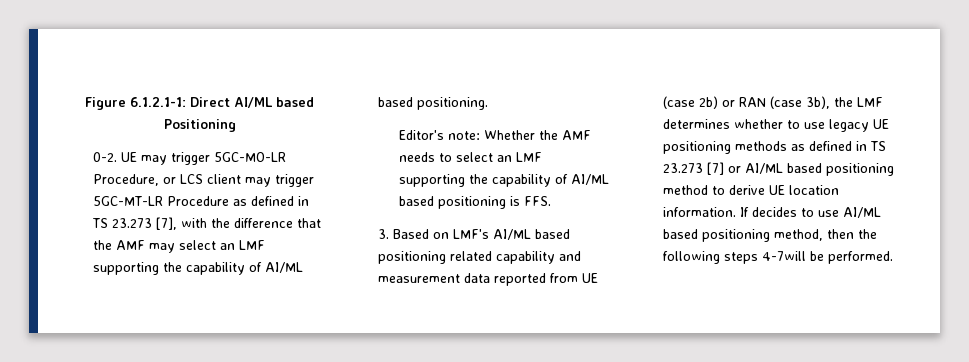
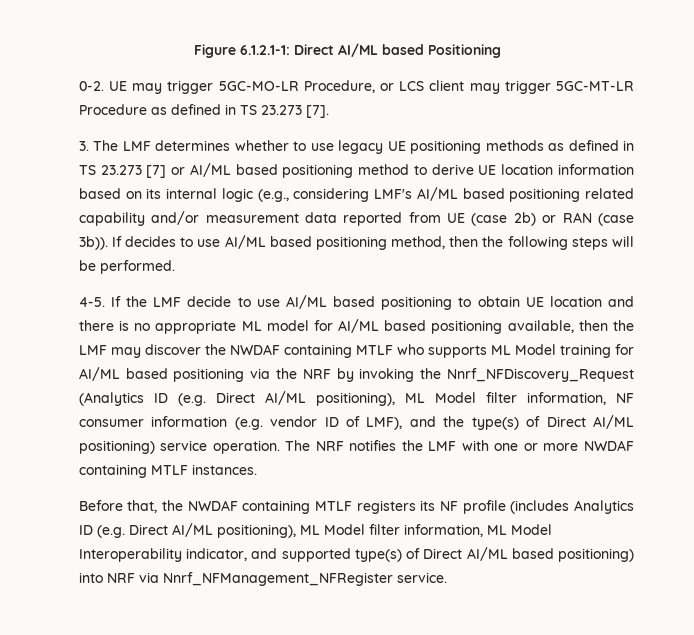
- UE may trigger 5GC-MO-LR Procedure, or LCS client may trigger 5GC-MT-LR Procedure as defined in TS 23.273 [7], with the difference that the AMF may select an LMF supporting the capability of AI/ML based positioning.
- Editor's note: Whether the AMF needs to select an LMF supporting the capability of AI/ML based positioning is FFS.
- 3. Based on LMF's AI/ML based positioning related capability and measurement data reported from UE (case 2b) or RAN (case 3b), the LMF determines whether to use legacy UE positioning methods as defined in TS 23.273 [7] or AI/ML based positioning method to derive UE location information.
+ UE may trigger 5GC-MO-LR Procedure, or LCS client may trigger 5GC-MT-LR Procedure as defined in TS 23.273 [7].
+ 3. The LMF determines whether to use legacy UE positioning methods as defined in TS 23.273 [7] or AI/ML based positioning method to derive UE location information based on its internal logic (e.g., considering LMF's AI/ML based positioning related capability and/or measurement data reported from UE (case 2b) or RAN (case 3b)).
- If decides to use AI/ML based positioning method, then the following steps 4-7will be performed.
+ If decides to use AI/ML based positioning method, then the following steps will be performed.
+ 4-5. If the LMF decide to use AI/ML based positioning to obtain UE location and there is no appropriate ML model for AI/ML based positioning available, then the LMF may discover the NWDAF containing MTLF who supports ML Model training for AI/ML based positioning via the NRF by invoking the Nnrf_NFDiscovery_Request (Analytics ID (e.g. Direct AI/ML positioning), ML Model filter information, NF consumer information (e.g. vendor ID of LMF), and the type(s) of Direct AI/ML positioning) service operation. The NRF notifies the LMF with one or more NWDAF containing MTLF instances.
+ Before that, the NWDAF containing MTLF registers its NF profile (includes Analytics ID (e.g. Direct AI/ML positioning), ML Model filter information, ML Model Interoperability indicator, and supported type(s) of Direct AI/ML based positioning) into NRF via Nnrf_NFManagement_NFRegister service.

